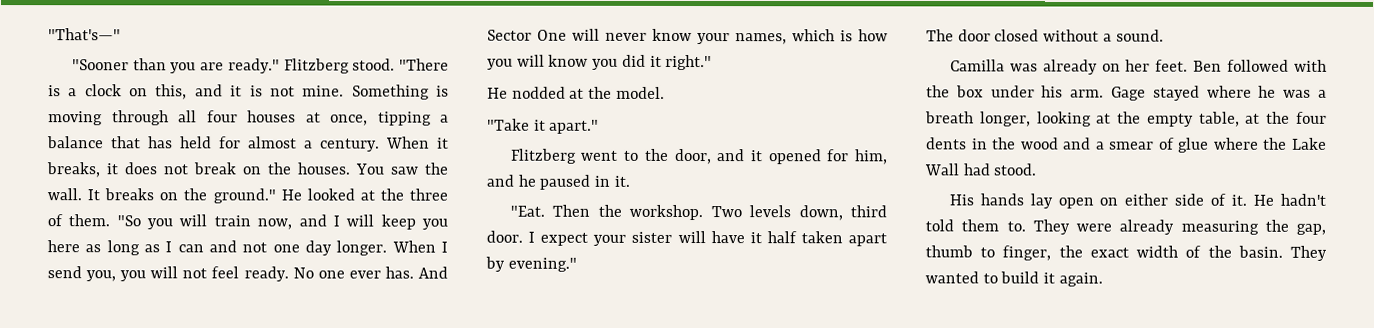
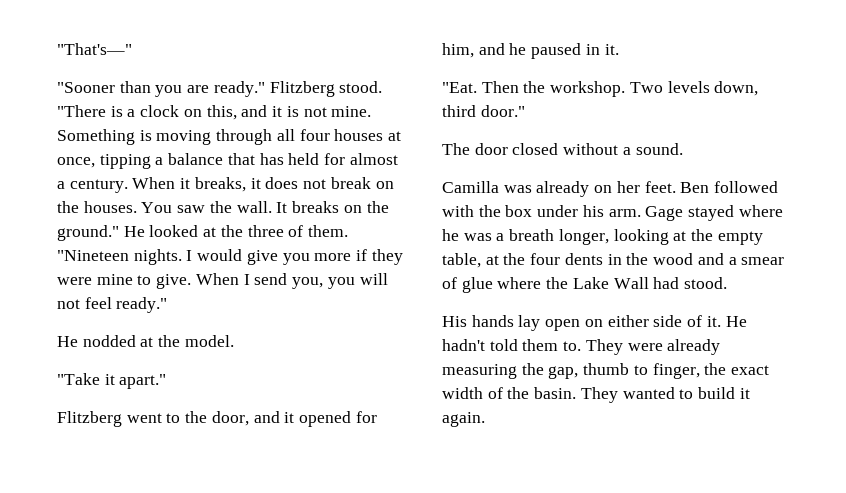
- "So you will train now, and I will keep you here as long as I can and not one day longer.
+ "Nineteen nights. I would give you more if they were mine to give.
- When I send you, you will not feel ready. No one ever has. And Sector One will never know your names, which is how you will know you did it right."
+ When I send you, you will not feel ready."
- Two levels down, third door. I expect your sister will have it half taken apart by evening."
+ Two levels down, third door."

